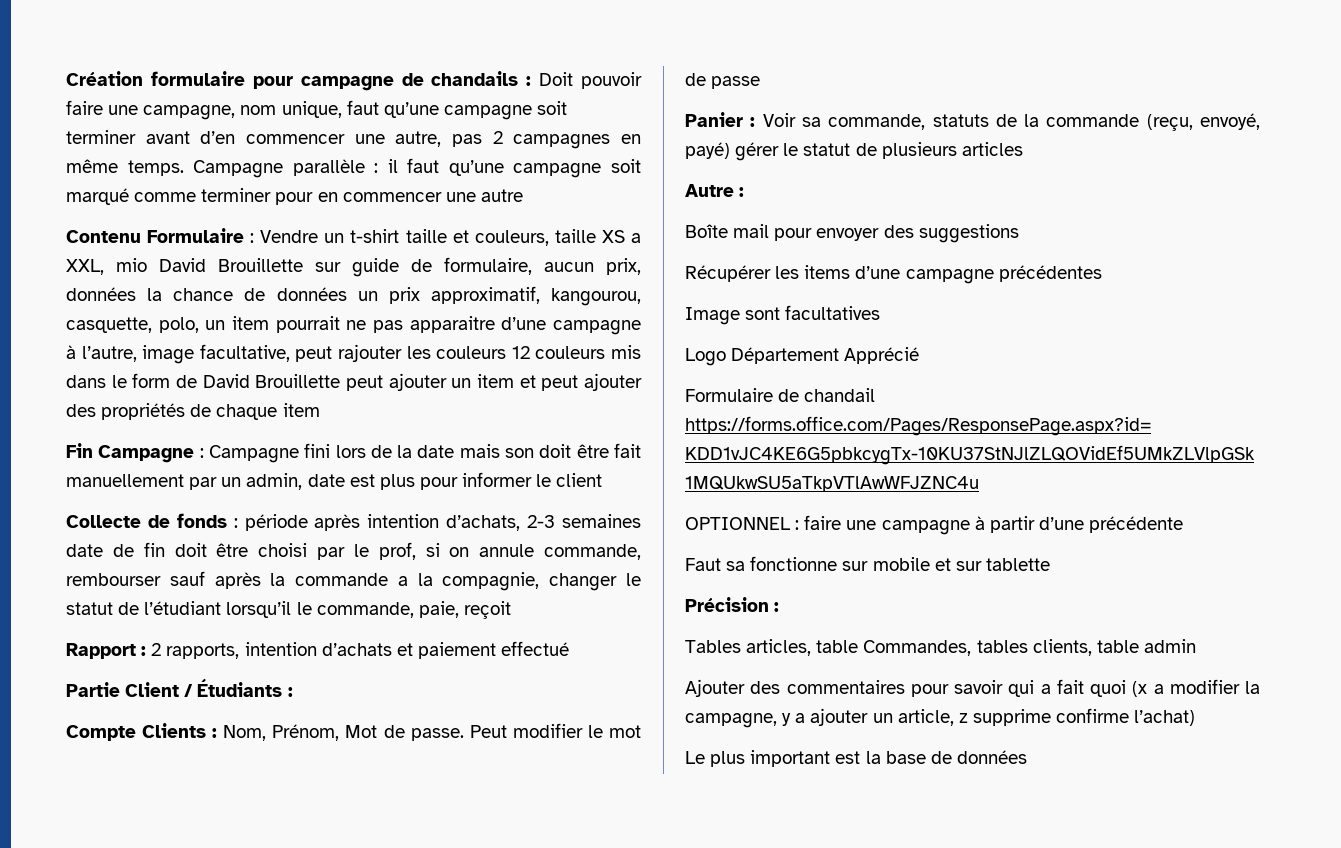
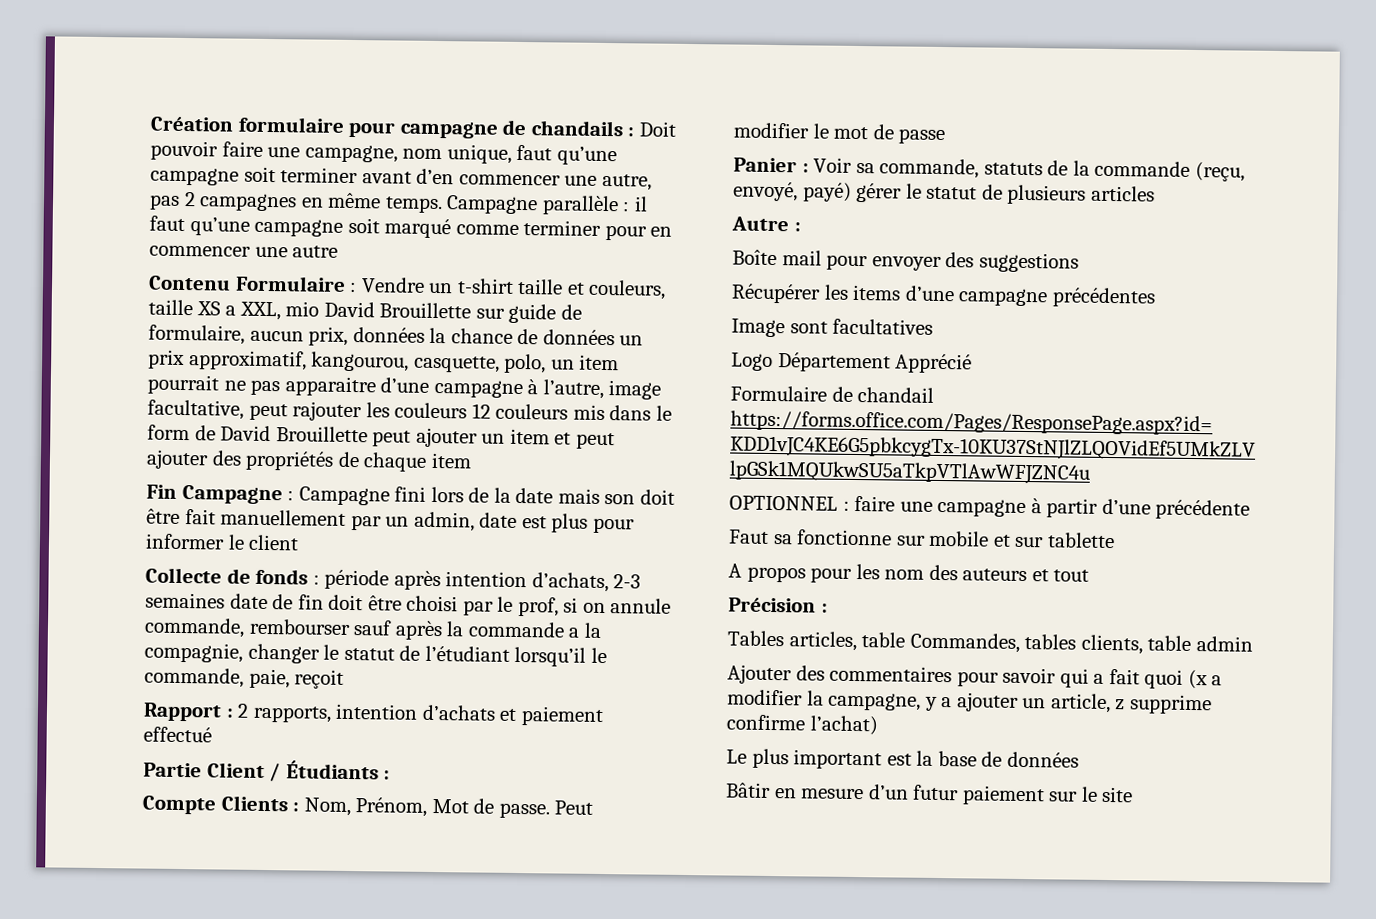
+ A propos pour les nom des auteurs et tout
+ Bâtir en mesure d’un futur paiement sur le site

